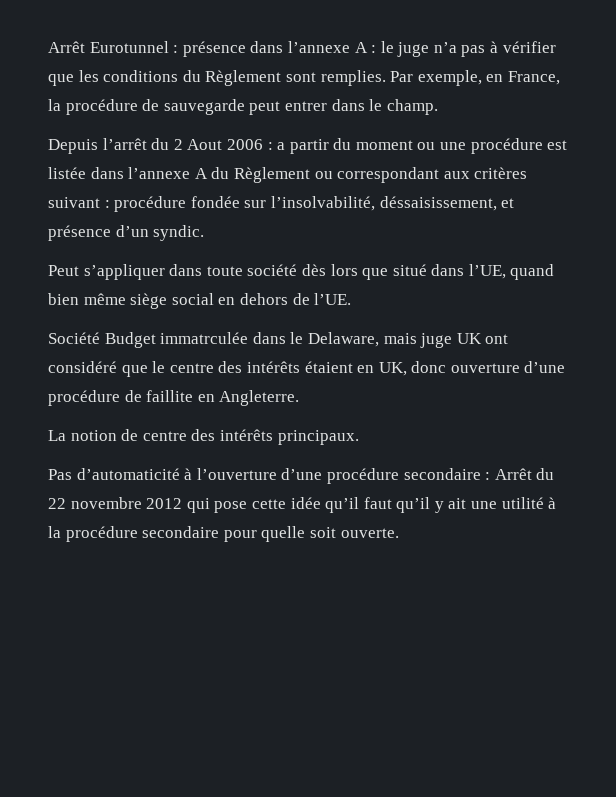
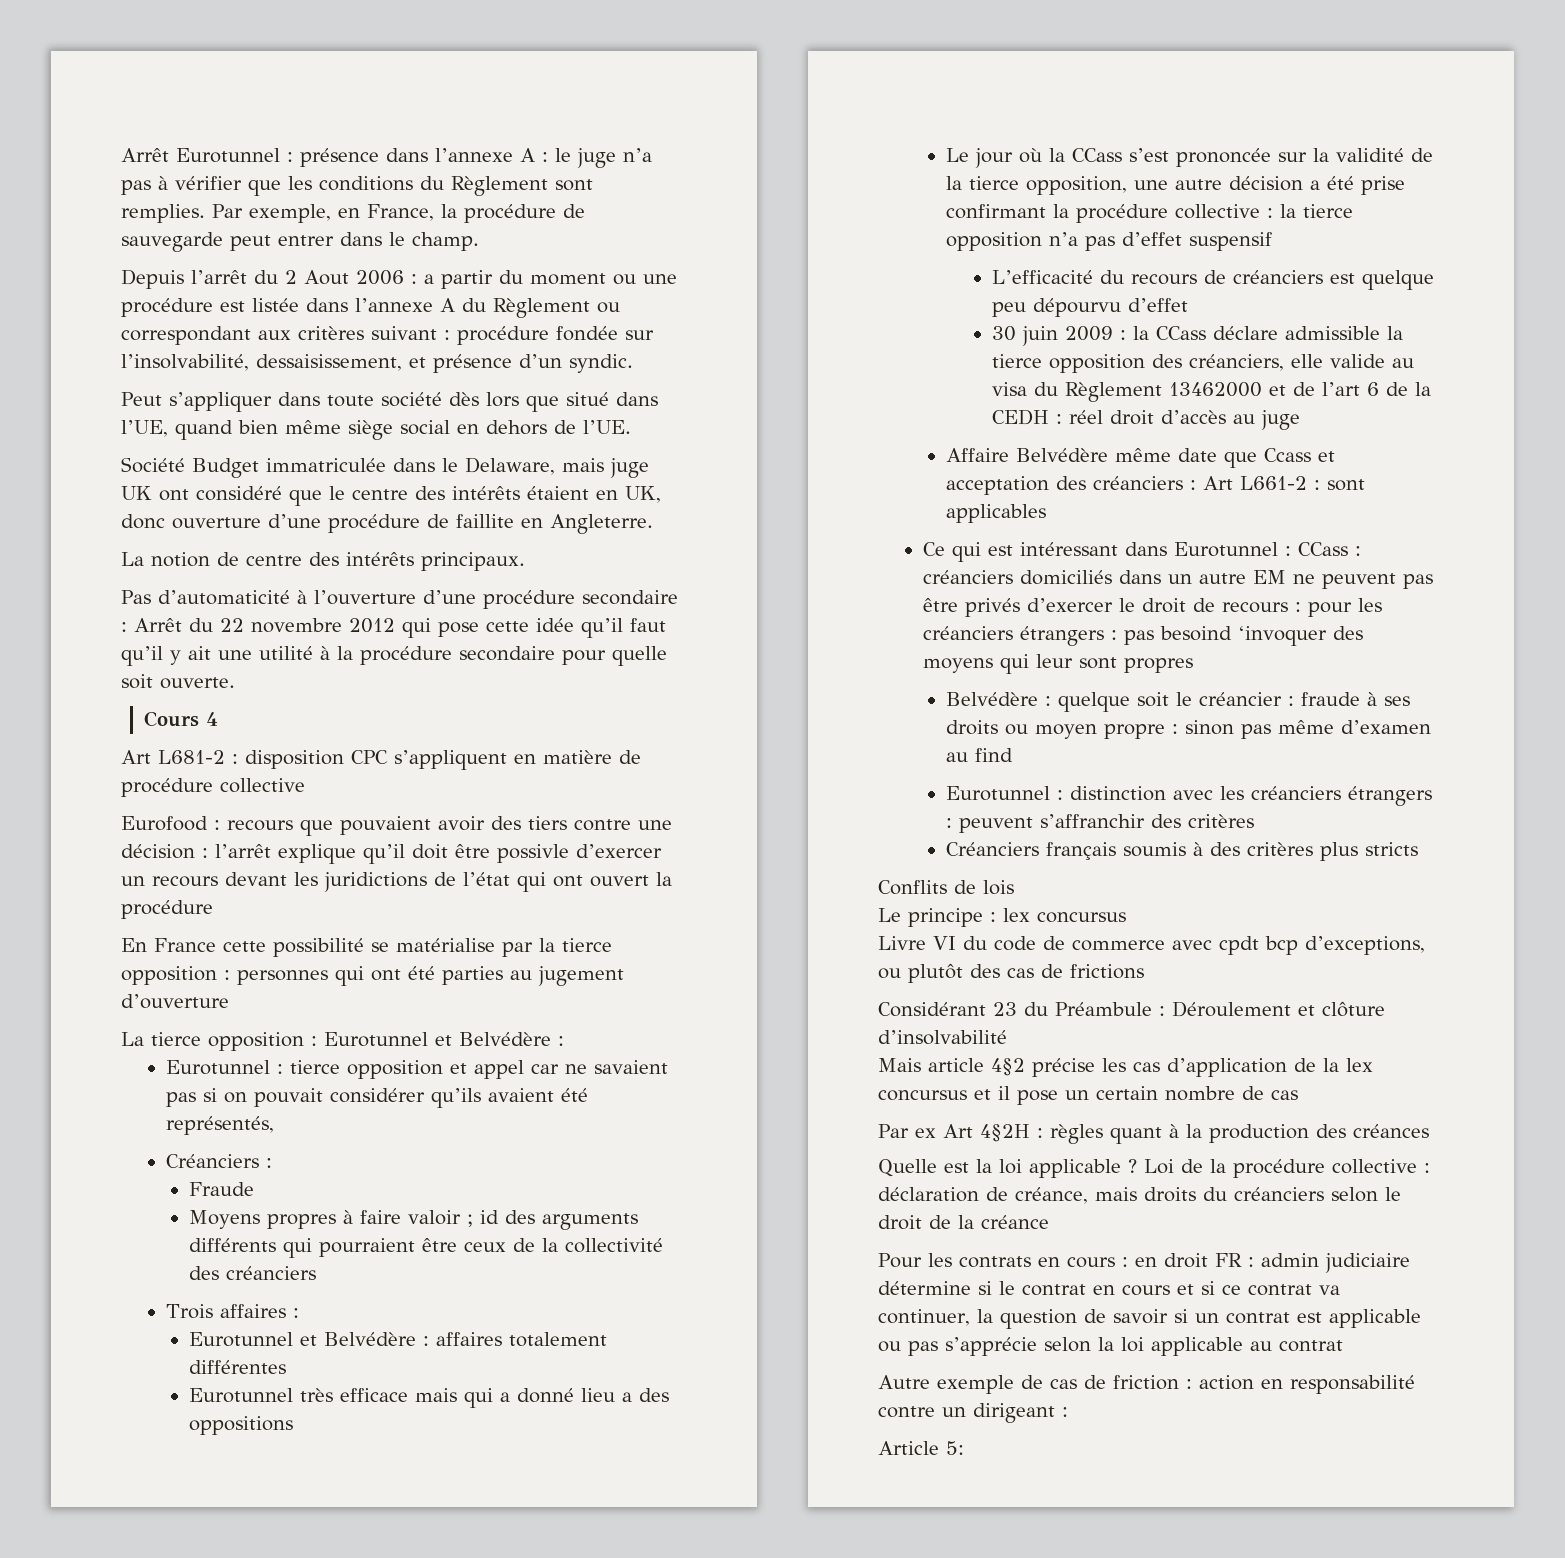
- Depuis l’arrêt du 2 Aout 2006 : a partir du moment ou une procédure est listée dans l’annexe A du Règlement ou correspondant aux critères suivant : procédure fondée sur l’insolvabilité, déssaisissement, et présence d’un syndic.
+ Depuis l’arrêt du 2 Aout 2006 : a partir du moment ou une procédure est listée dans l’annexe A du Règlement ou correspondant aux critères suivant : procédure fondée sur l’insolvabilité, dessaisissement, et présence d’un syndic.
- Société Budget immatrculée dans le Delaware, mais juge UK ont considéré que le centre des intérêts étaient en UK, donc ouverture d’une procédure de faillite en Angleterre.
+ Société Budget immatriculée dans le Delaware, mais juge UK ont considéré que le centre des intérêts étaient en UK, donc ouverture d’une procédure de faillite en Angleterre.
+ Cours 4
+ Art L681-2 : disposition CPC s’appliquent en matière de procédure collective
+ Eurofood : recours que pouvaient avoir des tiers contre une décision : l’arrêt explique qu’il doit être possivle d’exercer un recours devant les juridictions de l’état qui ont ouvert la procédure
+ En France cette possibilité se matérialise par la tierce opposition : personnes qui ont été parties au jugement d’ouverture
+ La tierce opposition : Eurotunnel et Belvédère :
+ Eurotunnel : tierce opposition et appel car ne savaient pas si on pouvait considérer qu’ils avaient été représentés,
+ Créanciers :
+ Fraude
+ Moyens propres à faire valoir ; id des arguments différents qui pourraient être ceux de la collectivité des créanciers
+ Trois affaires :
+ Eurotunnel et Belvédère : affaires totalement différentes
+ Eurotunnel très efficace mais qui a donné lieu a des oppositions
+ Le jour où la CCass s’est prononcée sur la validité de la tierce opposition, une autre décision a été prise confirmant la procédure collective : la tierce opposition n’a pas d’effet suspensif
+ L’efficacité du recours de créanciers est quelque peu dépourvu d’effet
+ 30 juin 2009 : la CCass déclare admissible la tierce opposition des créanciers, elle valide au visa du Règlement 13462000 et de l’art 6 de la CEDH : réel droit d’accès au juge
+ Affaire Belvédère même date que Ccass et acceptation des créanciers : Art L661-2 : sont applicables
+ Ce qui est intéressant dans Eurotunnel : CCass : créanciers domiciliés dans un autre EM ne peuvent pas être privés d’exercer le droit de recours : pour les créanciers étrangers : pas besoind ‘invoquer des moyens qui leur sont propres
+ Belvédère : quelque soit le créancier : fraude à ses droits ou moyen propre : sinon pas même d’examen au find
+ Eurotunnel : distinction avec les créanciers étrangers : peuvent s’affranchir des critères
+ Créanciers français soumis à des critères plus stricts
+ Conflits de lois
+ Le principe : lex concursus
+ Livre VI du code de commerce avec cpdt bcp d’exceptions, ou plutôt des cas de frictions
+ Considérant 23 du Préambule : Déroulement et clôture d’insolvabilité
+ Mais article 4§2 précise les cas d’application de la lex concursus et il pose un certain nombre de cas
+ Par ex Art 4§2H : règles quant à la production des créances
+ Quelle est la loi applicable ? Loi de la procédure collective : déclaration de créance, mais droits du créanciers selon le droit de la créance
+ Pour les contrats en cours : en droit FR : admin judiciaire détermine si le contrat en cours et si ce contrat va continuer, la question de savoir si un contrat est applicable ou pas s’apprécie selon la loi applicable au contrat
+ Autre exemple de cas de friction : action en responsabilité contre un dirigeant :
+ Article 5:

